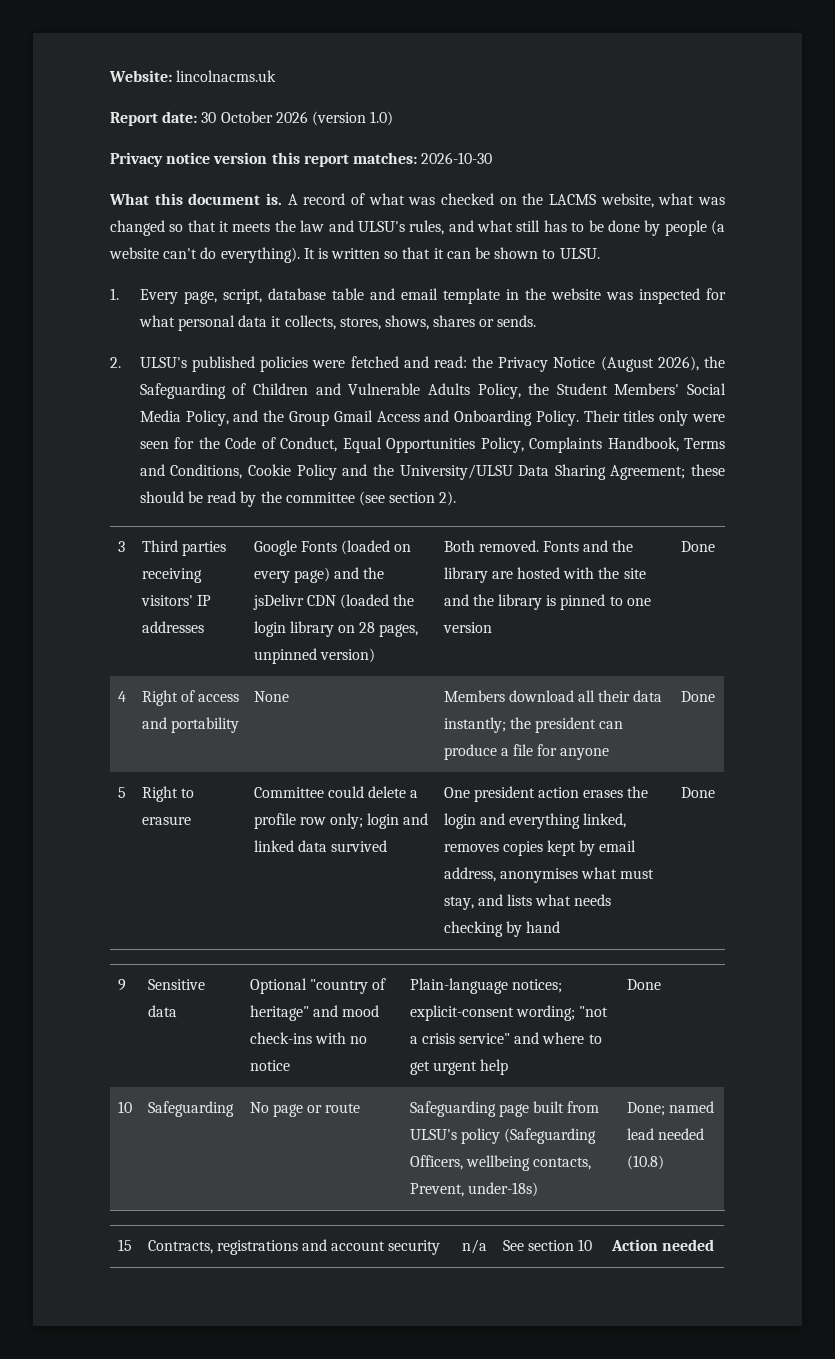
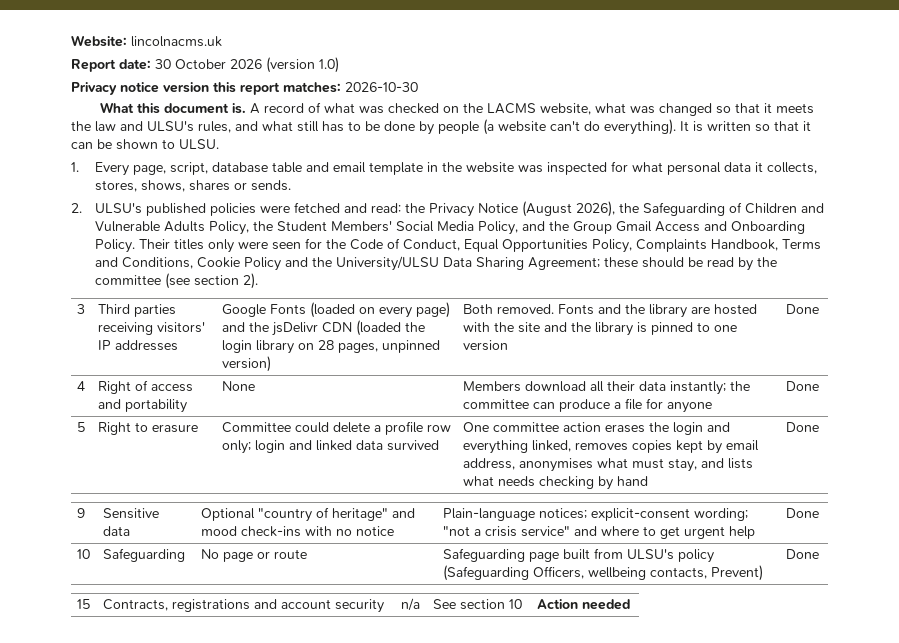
- 4 | Right of access and portability | None | Members download all their data instantly; the president can produce a file for anyone | Done
+ 4 | Right of access and portability | None | Members download all their data instantly; the committee can produce a file for anyone | Done
- One president action erases the login and everything linked, removes copies kept by email address, anonymises what must stay, and lists what needs checking by hand
+ One committee action erases the login and everything linked, removes copies kept by email address, anonymises what must stay, and lists what needs checking by hand
- 10 | Safeguarding | No page or route | Safeguarding page built from ULSU's policy (Safeguarding Officers, wellbeing contacts, Prevent, under-18s) | Done; named lead needed (10.8)
+ 10 | Safeguarding | No page or route | Safeguarding page built from ULSU's policy (Safeguarding Officers, wellbeing contacts, Prevent) | Done

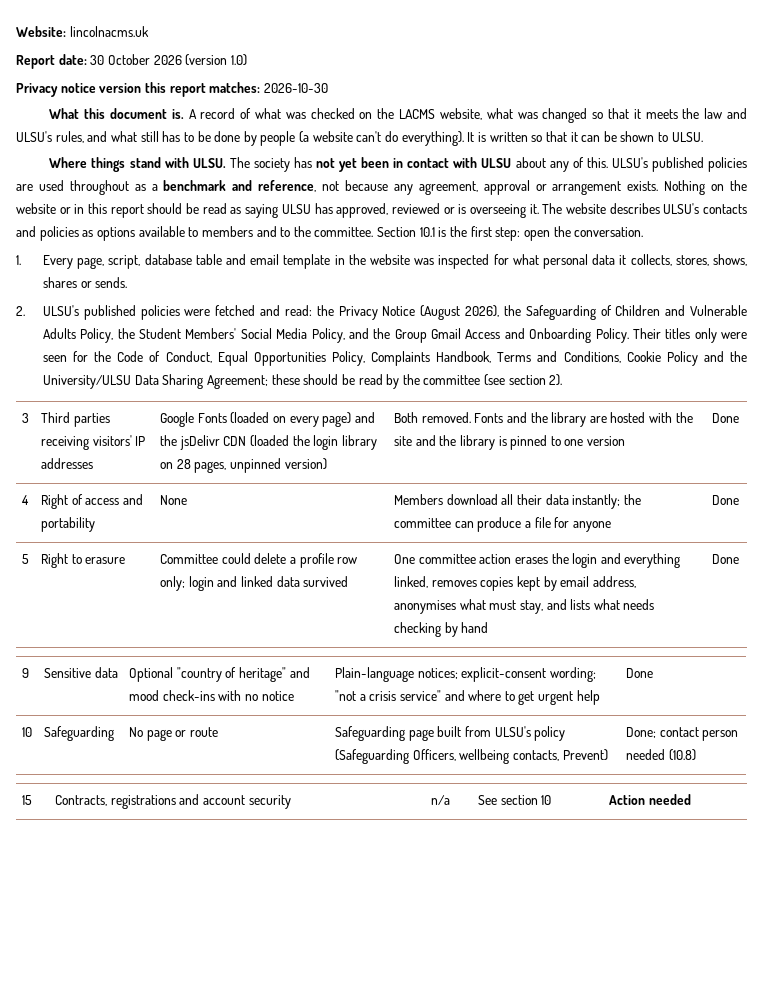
+ Where things stand with ULSU. The society has not yet been in contact with ULSU about any of this. ULSU's published policies are used throughout as a benchmark and reference, not because any agreement, approval or arrangement exists. Nothing on the website or in this report should be read as saying ULSU has approved, reviewed or is overseeing it. The website describes ULSU's contacts and policies as options available to members and to the committee. Section 10.1 is the first step: open the conversation.
- 10 | Safeguarding | No page or route | Safeguarding page built from ULSU's policy (Safeguarding Officers, wellbeing contacts, Prevent) | Done
+ 10 | Safeguarding | No page or route | Safeguarding page built from ULSU's policy (Safeguarding Officers, wellbeing contacts, Prevent) | Done; contact person needed (10.8)

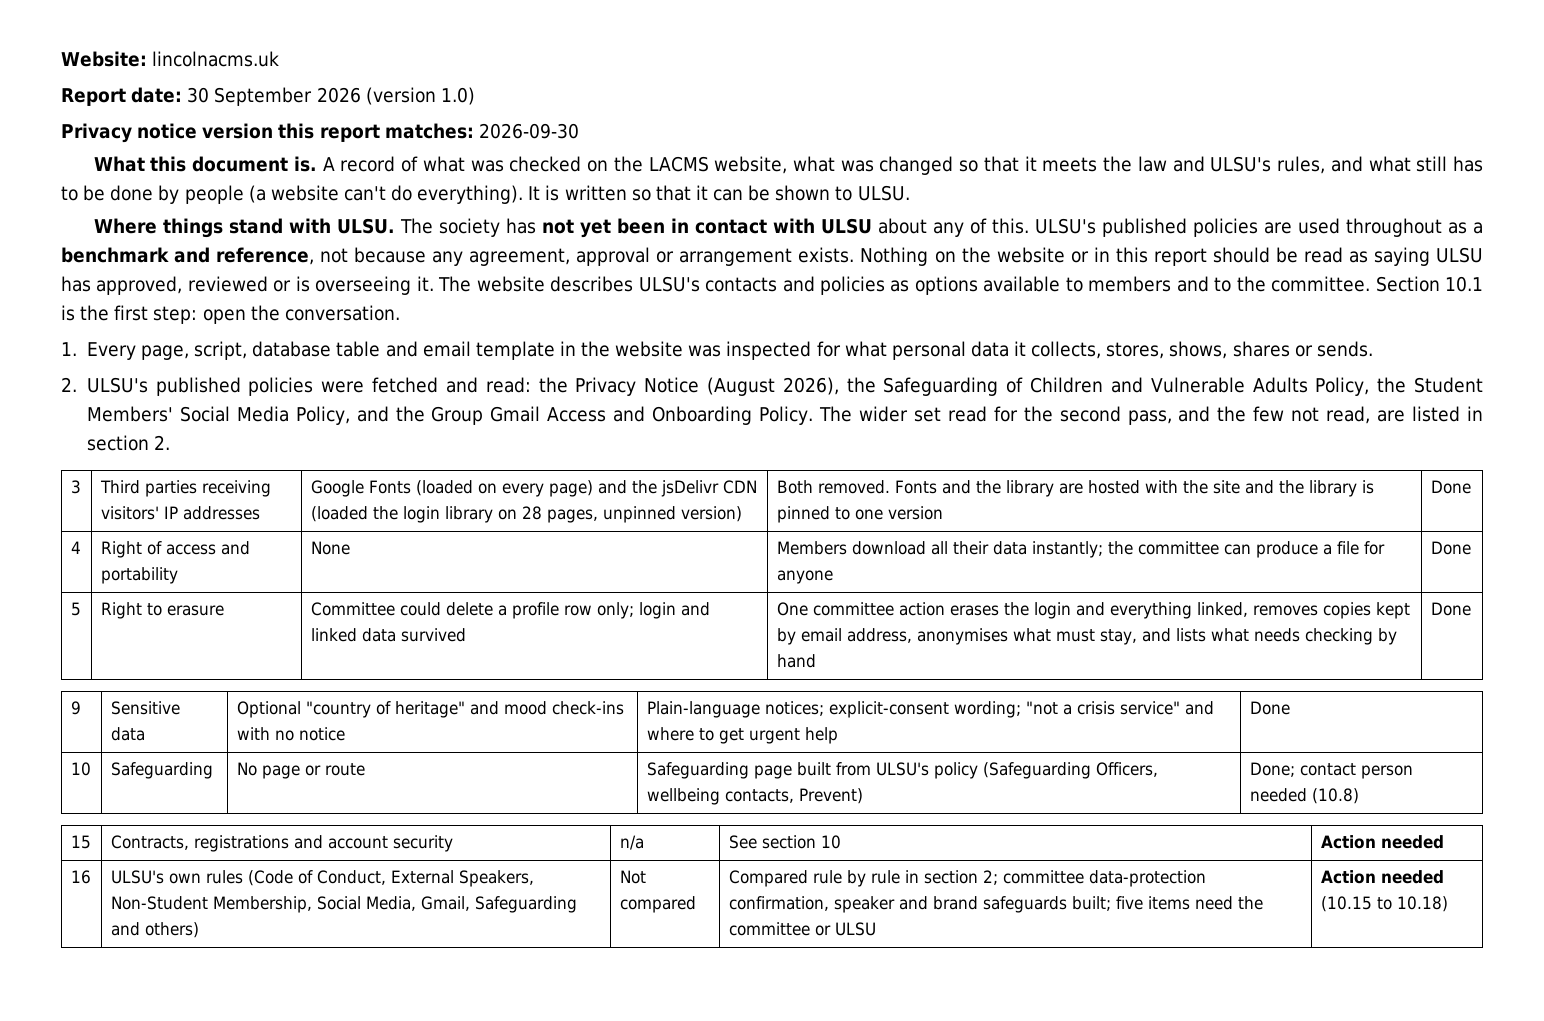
- Report date: 30 October 2026 (version 1.0)
+ Report date: 30 September 2026 (version 1.0)
- Privacy notice version this report matches: 2026-10-30
+ Privacy notice version this report matches: 2026-09-30
- Their titles only were seen for the Code of Conduct, Equal Opportunities Policy, Complaints Handbook, Terms and Conditions, Cookie Policy and the University/ULSU Data Sharing Agreement; these should be read by the committee (see section 2).
+ The wider set read for the second pass, and the few not read, are listed in section 2.
+ 16 | ULSU's own rules (Code of Conduct, External Speakers, Non-Student Membership, Social Media, Gmail, Safeguarding and others) | Not compared | Compared rule by rule in section 2; committee data-protection confirmation, speaker and brand safeguards built; five items need the committee or ULSU | Action needed (10.15 to 10.18)

